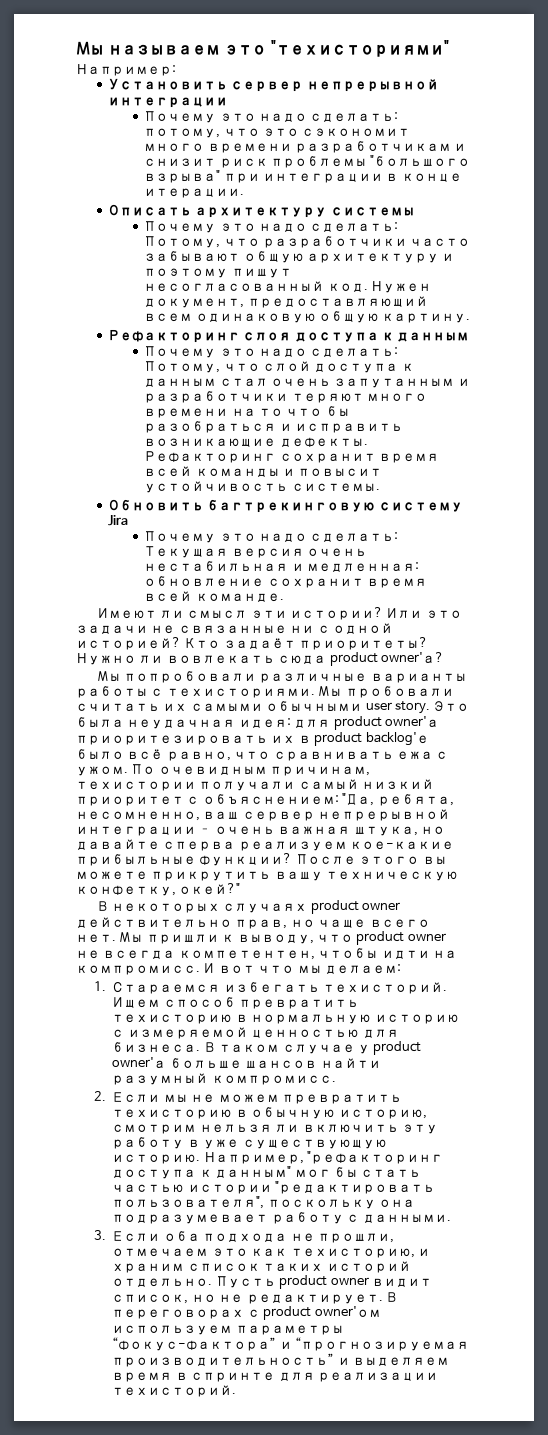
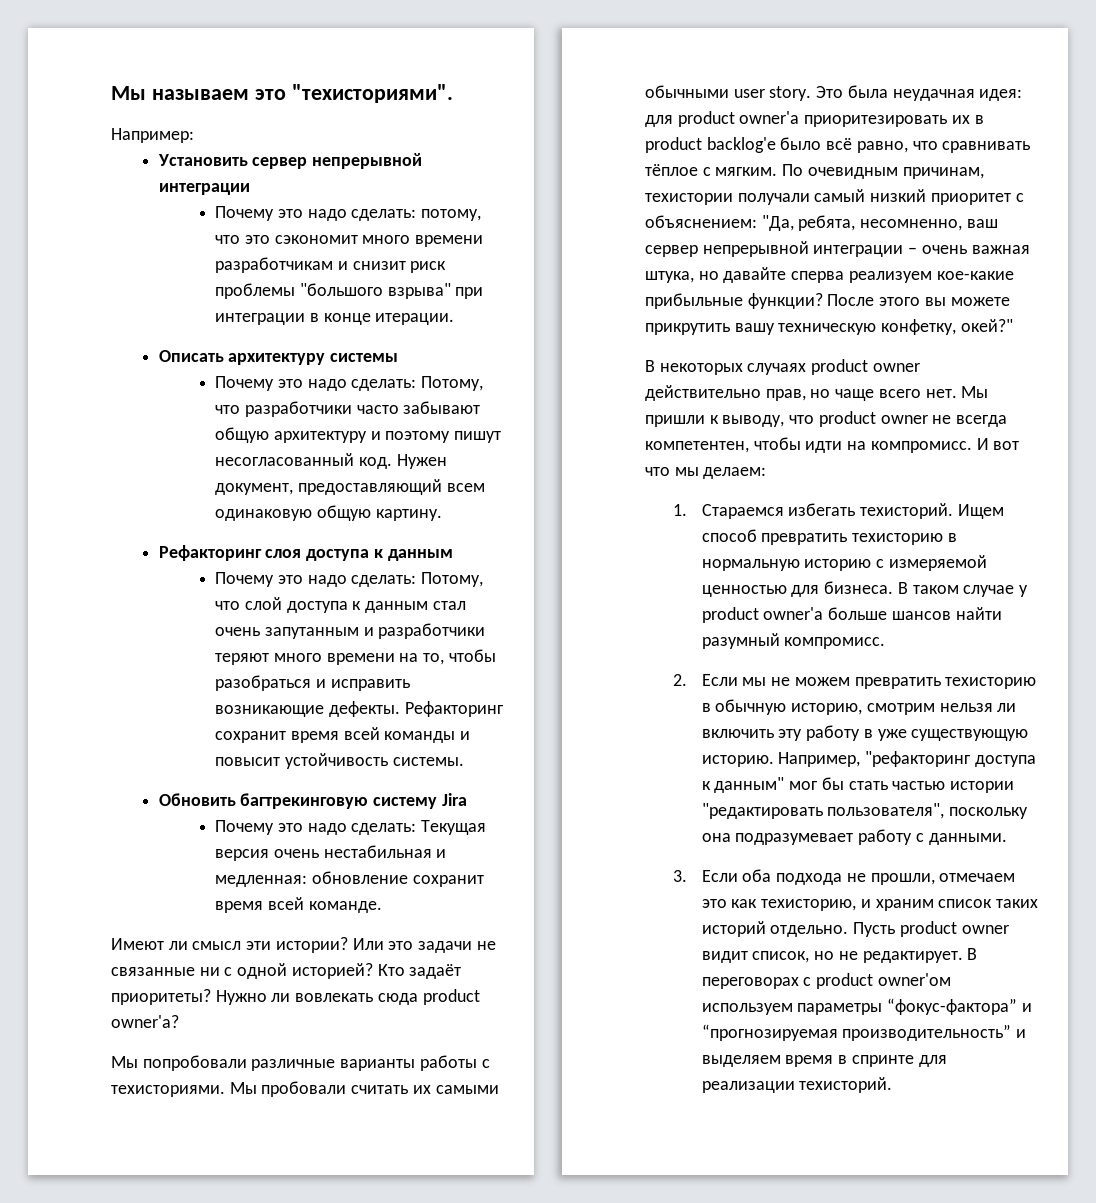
- Мы называем это "техисториями"
+ Мы называем это "техисториями".
- Почему это надо сделать: Потому, что слой доступа к данным стал очень запутанным и разработчики теряют много времени на то что бы разобраться и исправить возникающие дефекты.
+ Почему это надо сделать: Потому, что слой доступа к данным стал очень запутанным и разработчики теряют много времени на то, чтобы разобраться и исправить возникающие дефекты.
- Это была неудачная идея: для product owner'а приоритезировать их в product backlog'е было всё равно, что сравнивать ежа с ужом.
+ Это была неудачная идея: для product owner'а приоритезировать их в product backlog'е было всё равно, что сравнивать тёплое с мягким.

